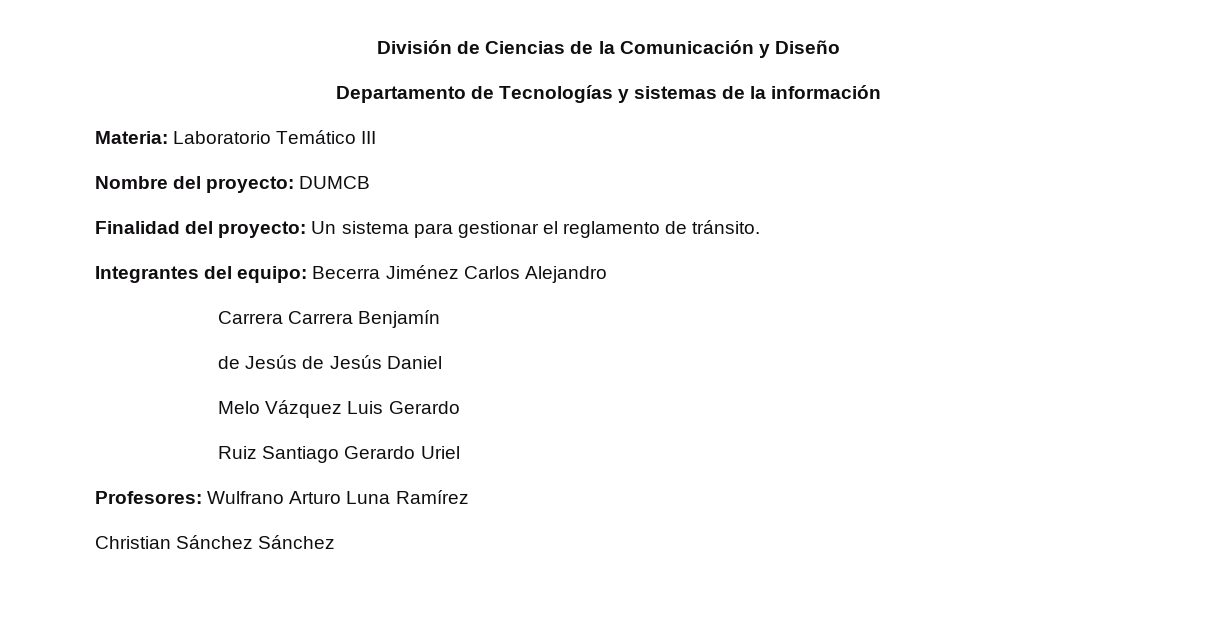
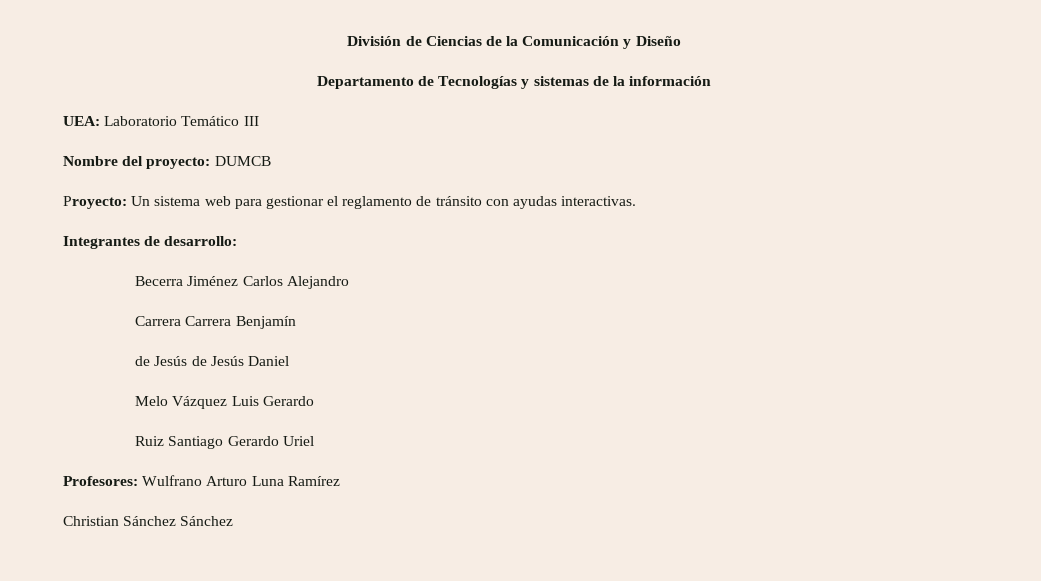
- Materia: Laboratorio Temático III
+ UEA: Laboratorio Temático III
- Finalidad del proyecto: Un sistema para gestionar el reglamento de tránsito.
+ Proyecto: Un sistema web para gestionar el reglamento de tránsito con ayudas interactivas.
- Integrantes del equipo: Becerra Jiménez Carlos Alejandro
+ Integrantes de desarrollo:
+ Becerra Jiménez Carlos Alejandro

